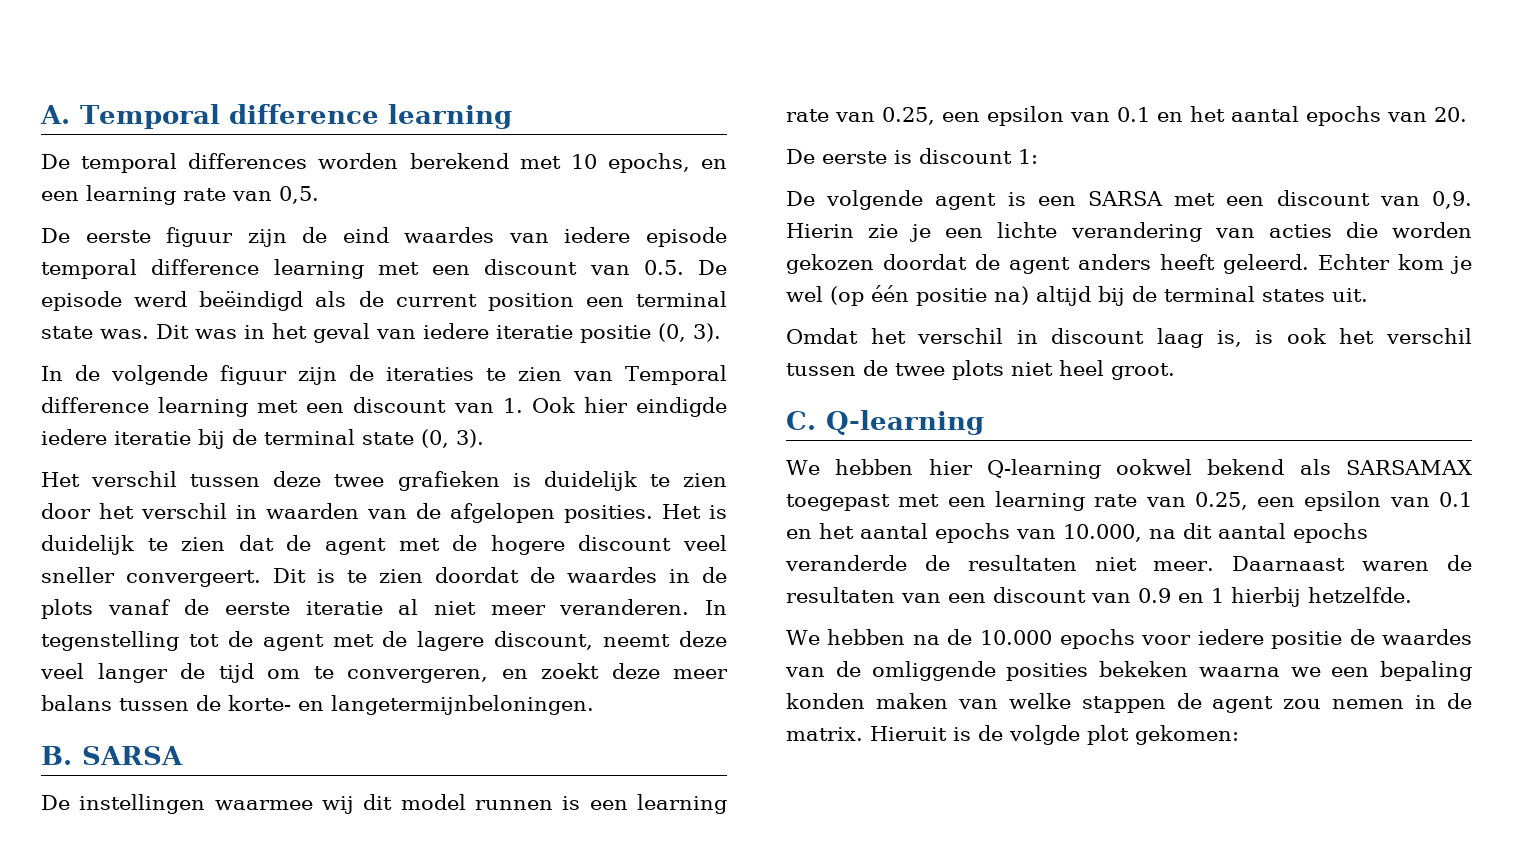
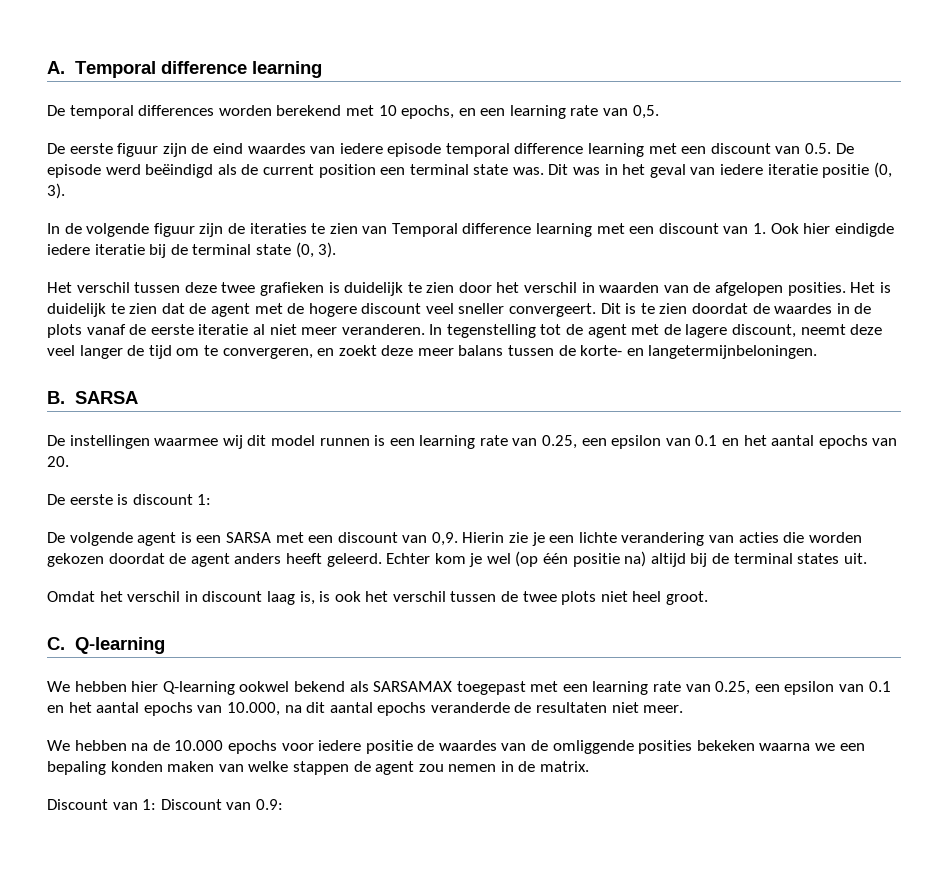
- Daarnaast waren de resultaten van een discount van 0.9 en 1 hierbij hetzelfde.
- We hebben na de 10.000 epochs voor iedere positie de waardes van de omliggende posities bekeken waarna we een bepaling konden maken van welke stappen de agent zou nemen in de matrix. Hieruit is de volgde plot gekomen:
+ We hebben na de 10.000 epochs voor iedere positie de waardes van de omliggende posities bekeken waarna we een bepaling konden maken van welke stappen de agent zou nemen in de matrix.
+ Discount van 1: Discount van 0.9:

